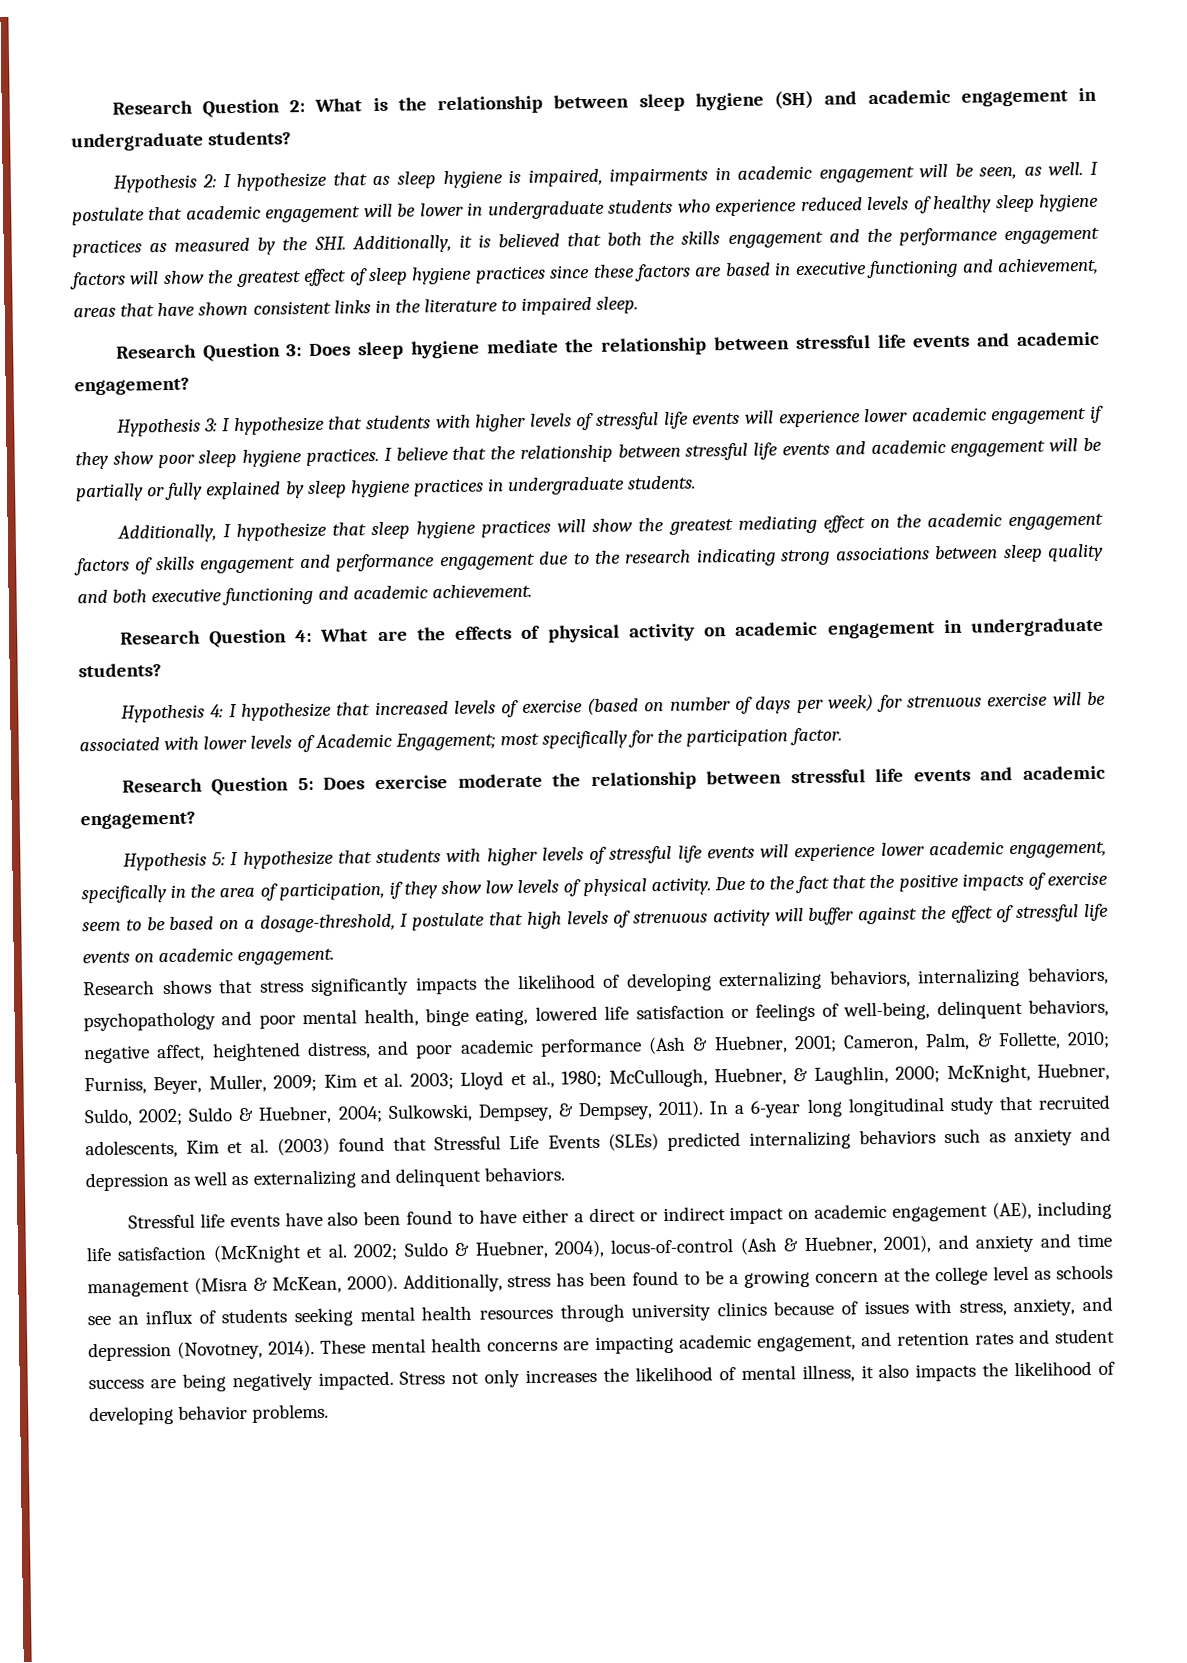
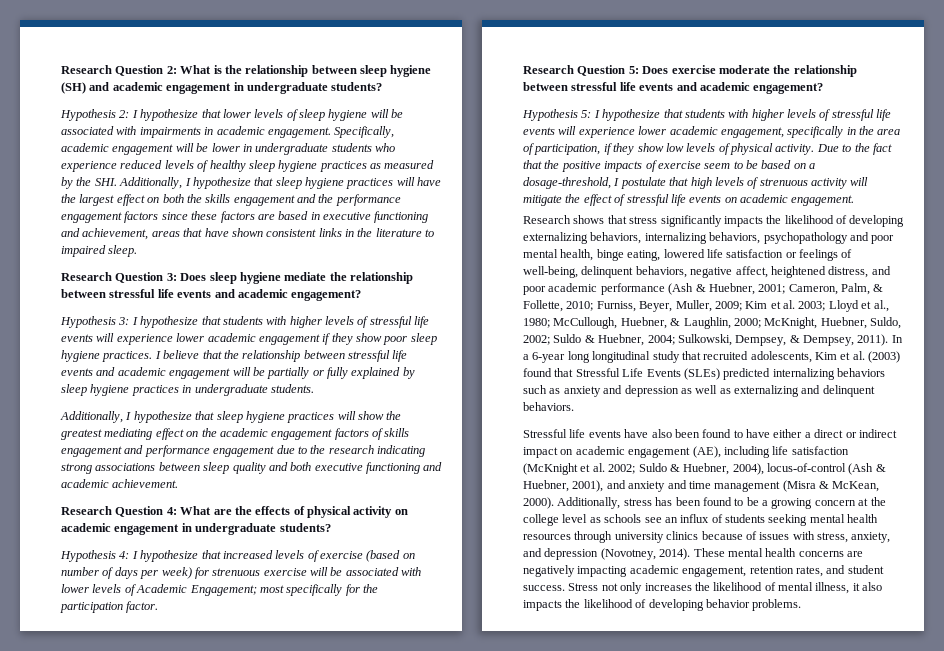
- Hypothesis 2: I hypothesize that as sleep hygiene is impaired, impairments in academic engagement will be seen, as well. I postulate that academic engagement will be lower in undergraduate students who experience reduced levels of healthy sleep hygiene practices as measured by the SHI. Additionally, it is believed that both the skills engagement and the performance engagement factors will show the greatest effect of sleep hygiene practices since these factors are based in executive functioning and achievement, areas that have shown consistent links in the literature to impaired sleep.
+ Hypothesis 2: I hypothesize that lower levels of sleep hygiene will be associated with impairments in academic engagement. Specifically, academic engagement will be lower in undergraduate students who experience reduced levels of healthy sleep hygiene practices as measured by the SHI. Additionally, I hypothesize that sleep hygiene practices will have the largest effect on both the skills engagement and the performance engagement factors since these factors are based in executive functioning and achievement, areas that have shown consistent links in the literature to impaired sleep.
- Due to the fact that the positive impacts of exercise seem to be based on a dosage-threshold, I postulate that high levels of strenuous activity will buffer against the effect of stressful life events on academic engagement.
+ Due to the fact that the positive impacts of exercise seem to be based on a dosage-threshold, I postulate that high levels of strenuous activity will mitigate the effect of stressful life events on academic engagement.
- These mental health concerns are impacting academic engagement, and retention rates and student success are being negatively impacted.
+ These mental health concerns are negatively impacting academic engagement, retention rates, and student success.

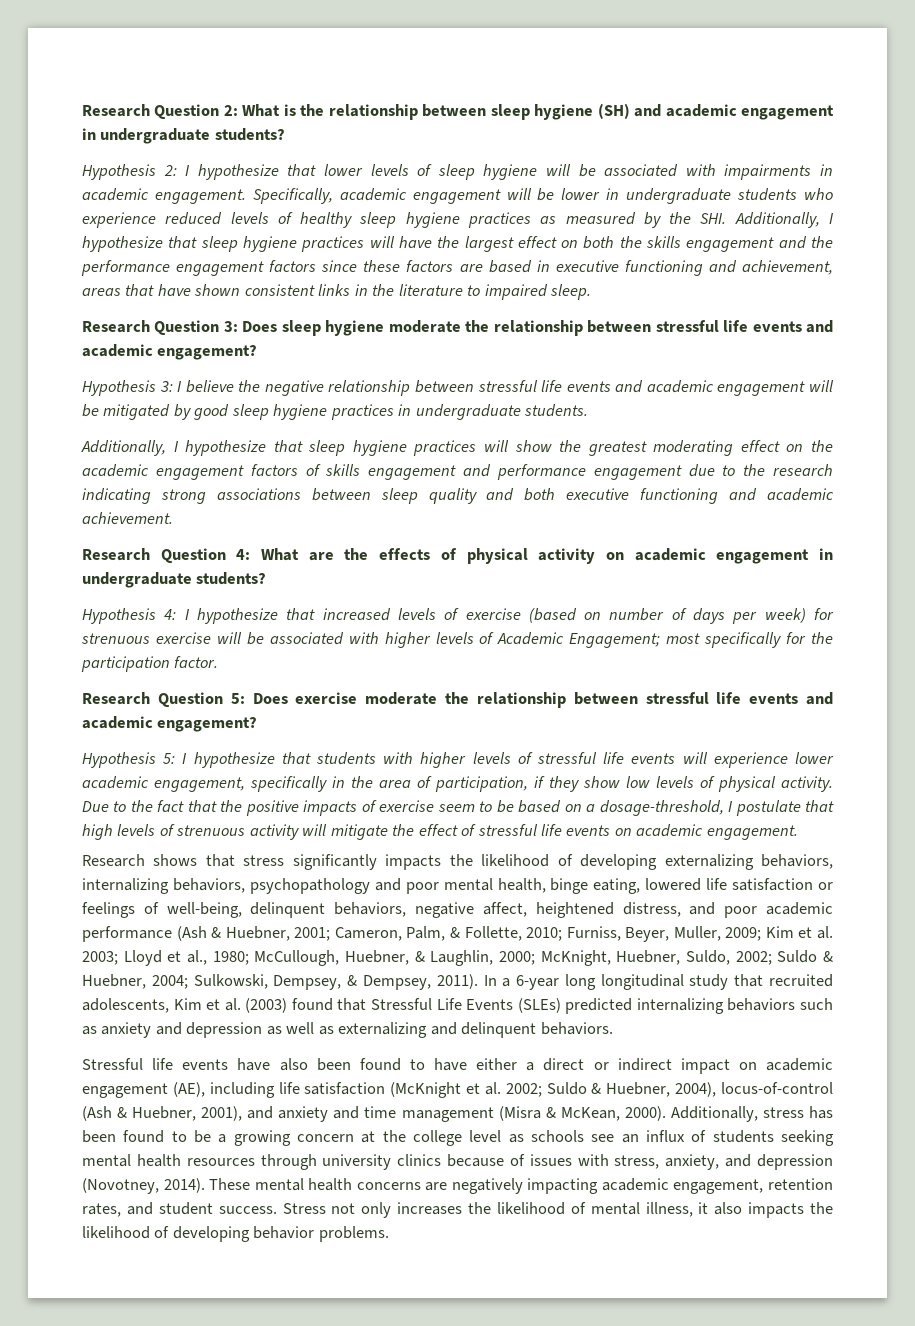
- Research Question 3: Does sleep hygiene mediate the relationship between stressful life events and academic engagement?
+ Research Question 3: Does sleep hygiene moderate the relationship between stressful life events and academic engagement?
- Hypothesis 3: I hypothesize that students with higher levels of stressful life events will experience lower academic engagement if they show poor sleep hygiene practices. I believe that the relationship between stressful life events and academic engagement will be partially or fully explained by sleep hygiene practices in undergraduate students.
+ Hypothesis 3: I believe the negative relationship between stressful life events and academic engagement will be mitigated by good sleep hygiene practices in undergraduate students.
- Additionally, I hypothesize that sleep hygiene practices will show the greatest mediating effect on the academic engagement factors of skills engagement and performance engagement due to the research indicating strong associations between sleep quality and both executive functioning and academic achievement.
+ Additionally, I hypothesize that sleep hygiene practices will show the greatest moderating effect on the academic engagement factors of skills engagement and performance engagement due to the research indicating strong associations between sleep quality and both executive functioning and academic achievement.
- Hypothesis 4: I hypothesize that increased levels of exercise (based on number of days per week) for strenuous exercise will be associated with lower levels of Academic Engagement; most specifically for the participation factor.
+ Hypothesis 4: I hypothesize that increased levels of exercise (based on number of days per week) for strenuous exercise will be associated with higher levels of Academic Engagement; most specifically for the participation factor.

